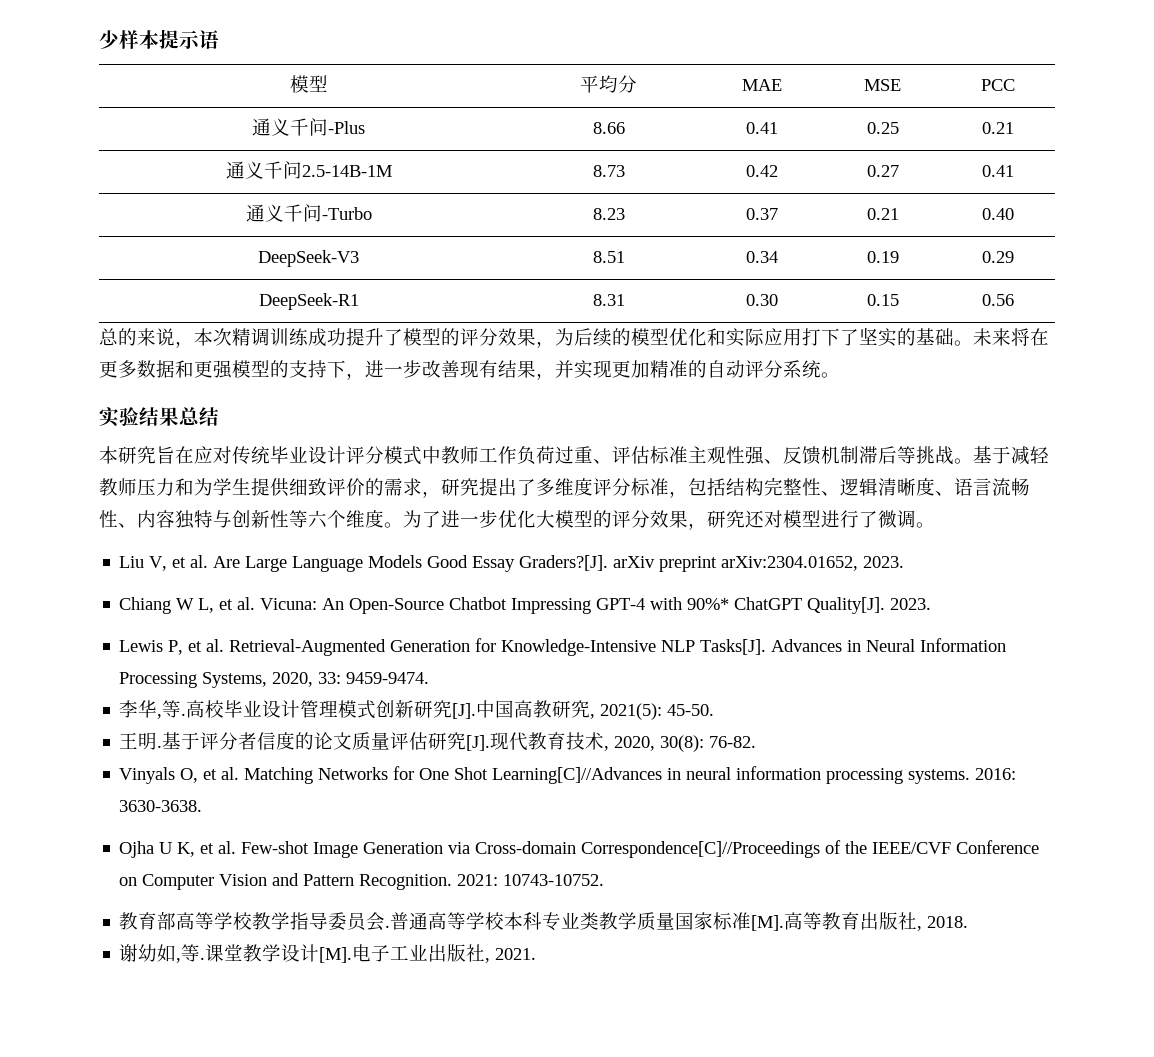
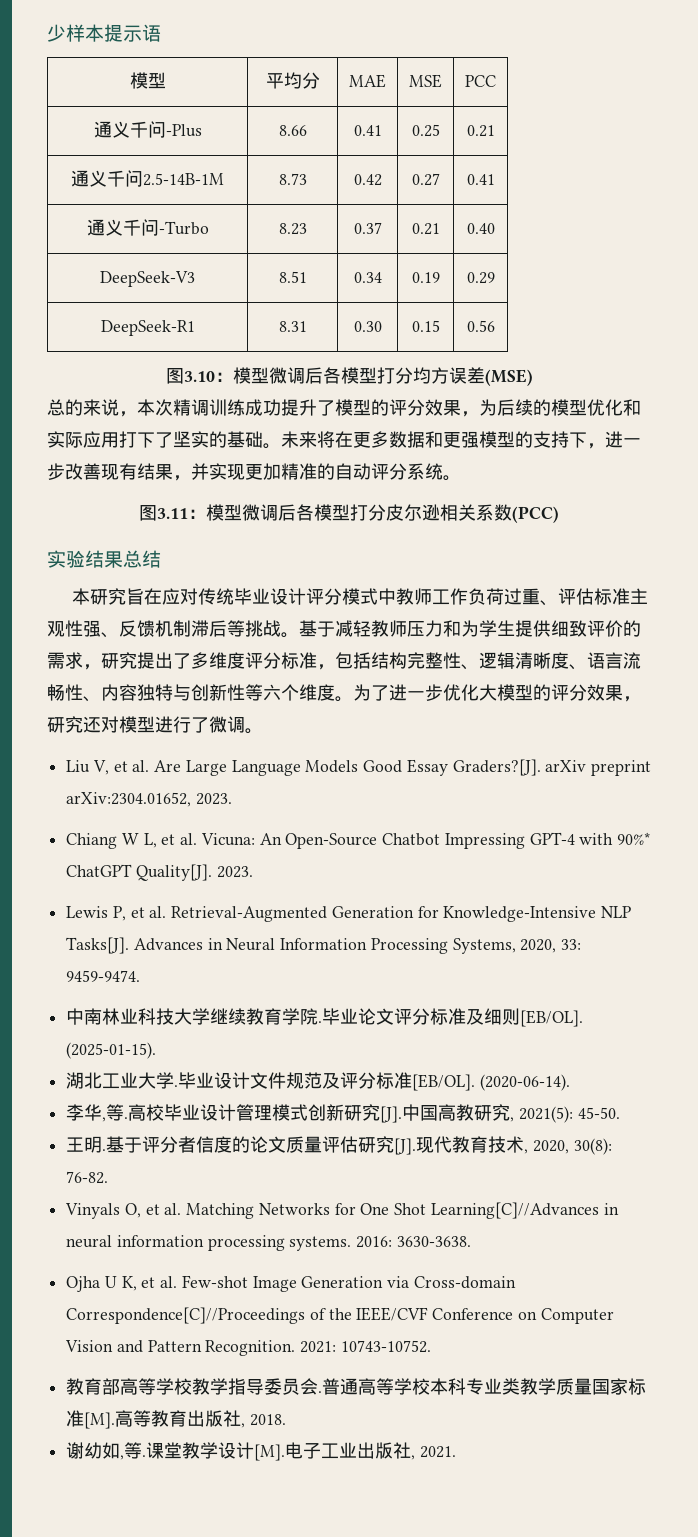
+ 图3.10：模型微调后各模型打分均方误差(MSE)
+ 图3.11：模型微调后各模型打分皮尔逊相关系数(PCC)
+ 中南林业科技大学继续教育学院.毕业论文评分标准及细则[EB/OL]. (2025-01-15).
+ 湖北工业大学.毕业设计文件规范及评分标准[EB/OL]. (2020-06-14).

